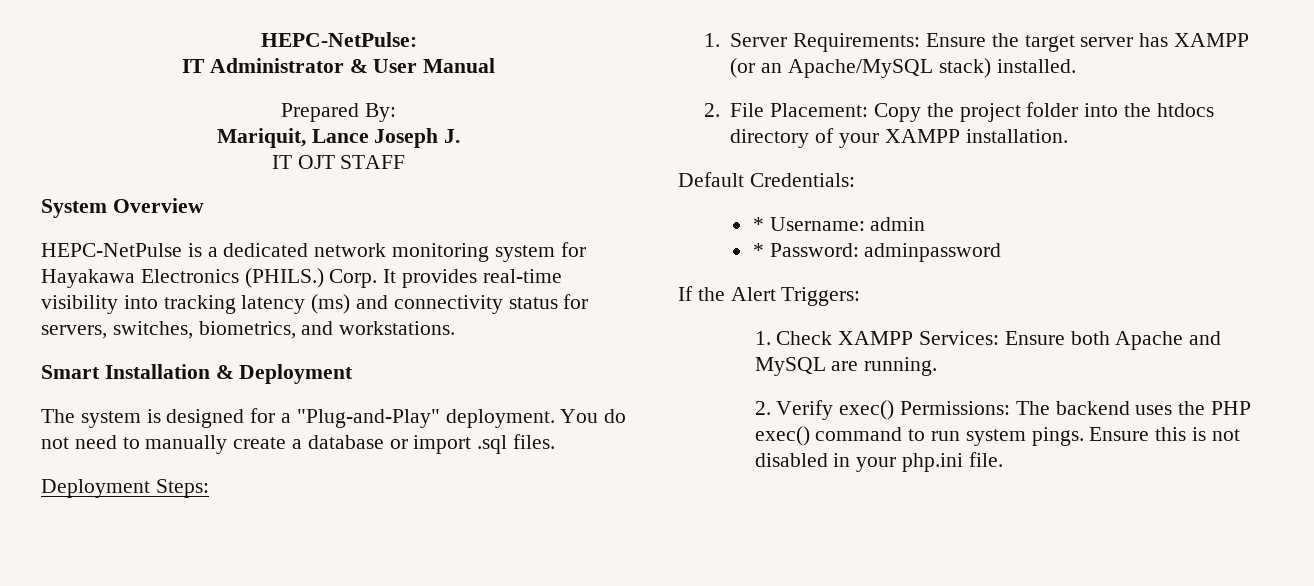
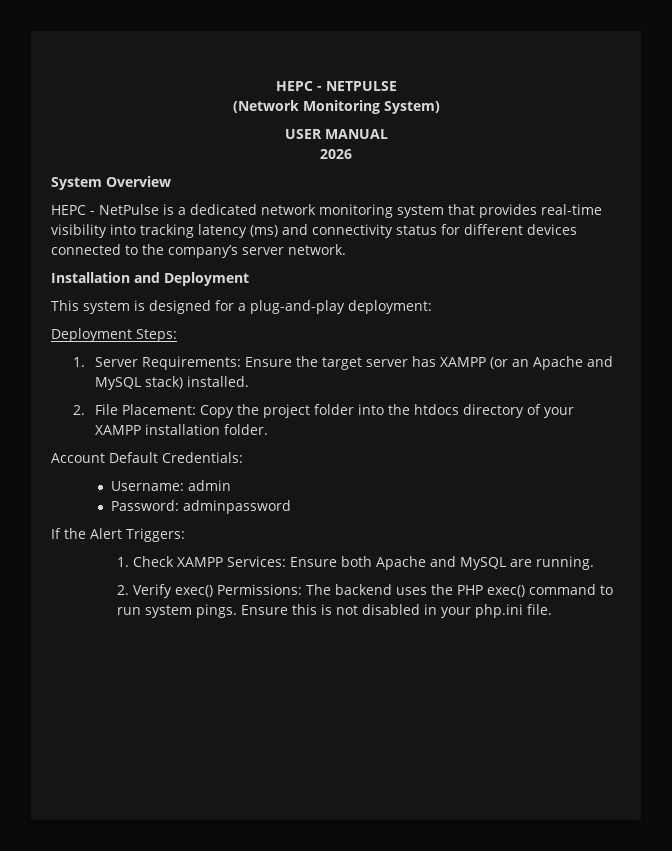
- HEPC-NetPulse:
- IT Administrator & User Manual
- Prepared By:
- Mariquit, Lance Joseph J.
- IT OJT STAFF
+ HEPC - NETPULSE
+ (Network Monitoring System)
+ USER MANUAL
+ 2026
- HEPC-NetPulse is a dedicated network monitoring system for Hayakawa Electronics (PHILS.) Corp. It provides real-time visibility into tracking latency (ms) and connectivity status for servers, switches, biometrics, and workstations.
- Smart Installation & Deployment
+ HEPC - NetPulse is a dedicated network monitoring system that provides real-time visibility into tracking latency (ms) and connectivity status for different devices connected to the company’s server network.
+ Installation and Deployment
- The system is designed for a "Plug-and-Play" deployment. You do not need to manually create a database or import .sql files.
+ This system is designed for a plug-and-play deployment:
- 1. Server Requirements: Ensure the target server has XAMPP (or an Apache/MySQL stack) installed.
+ 1. Server Requirements: Ensure the target server has XAMPP (or an Apache and MySQL stack) installed.
- 2. File Placement: Copy the project folder into the htdocs directory of your XAMPP installation.
- Default Credentials:
+ 2. File Placement: Copy the project folder into the htdocs directory of your XAMPP installation folder.
+ Account Default Credentials:
- * Username: admin
+ Username: admin
- * Password: adminpassword
+ Password: adminpassword

